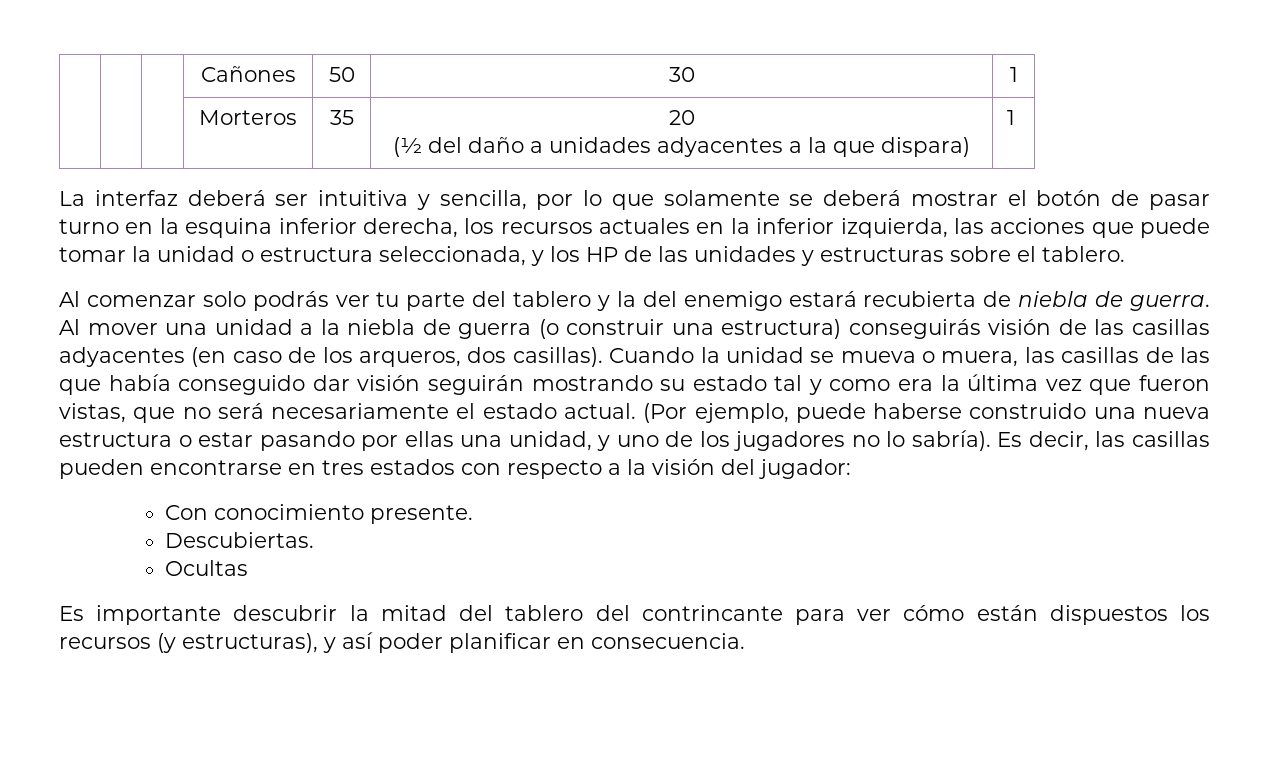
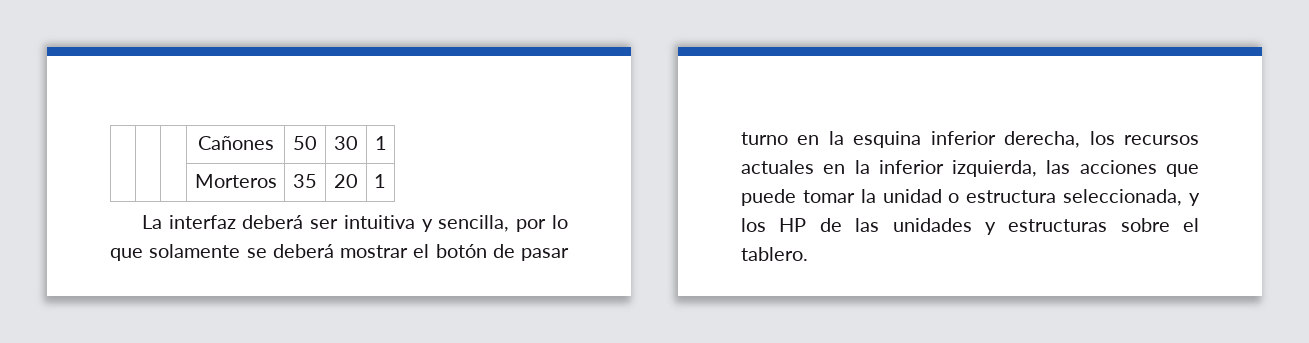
- | | | Morteros | 35 | 20
- (½ del daño a unidades adyacentes a la que dispara) | 1
+ | | | Morteros | 35 | 20 | 1
- Al comenzar solo podrás ver tu parte del tablero y la del enemigo estará recubierta de niebla de guerra. Al mover una unidad a la niebla de guerra (o construir una estructura) conseguirás visión de las casillas adyacentes (en caso de los arqueros, dos casillas). Cuando la unidad se mueva o muera, las casillas de las que había conseguido dar visión seguirán mostrando su estado tal y como era la última vez que fueron vistas, que no será necesariamente el estado actual. (Por ejemplo, puede haberse construido una nueva estructura o estar pasando por ellas una unidad, y uno de los jugadores no lo sabría). Es decir, las casillas pueden encontrarse en tres estados con respecto a la visión del jugador:
- Con conocimiento presente.
- Descubiertas.
- Ocultas
- Es importante descubrir la mitad del tablero del contrincante para ver cómo están dispuestos los recursos (y estructuras), y así poder planificar en consecuencia.

